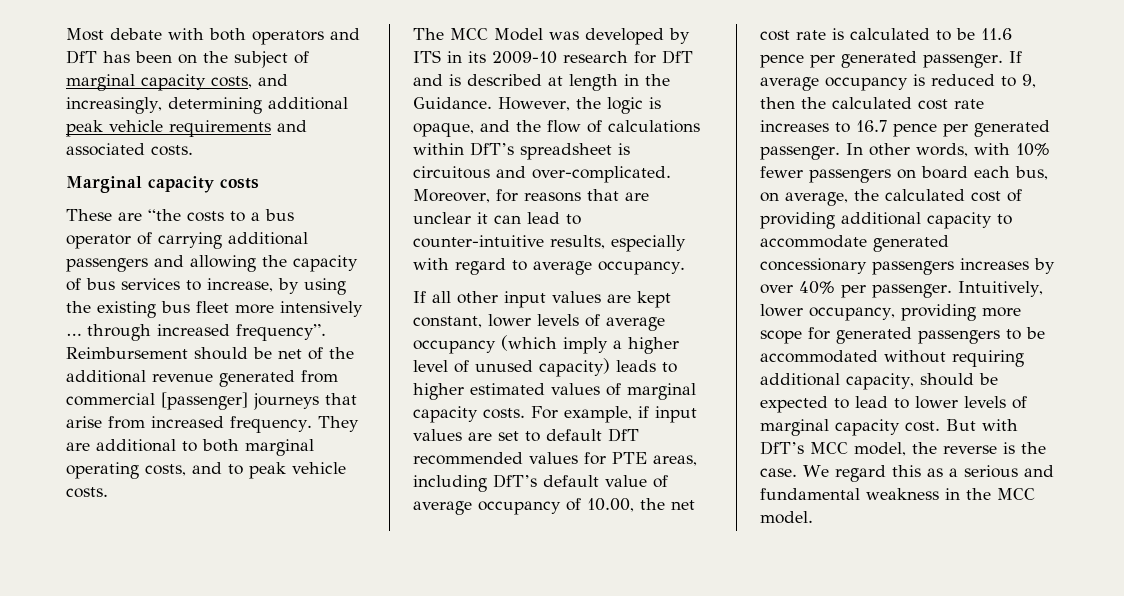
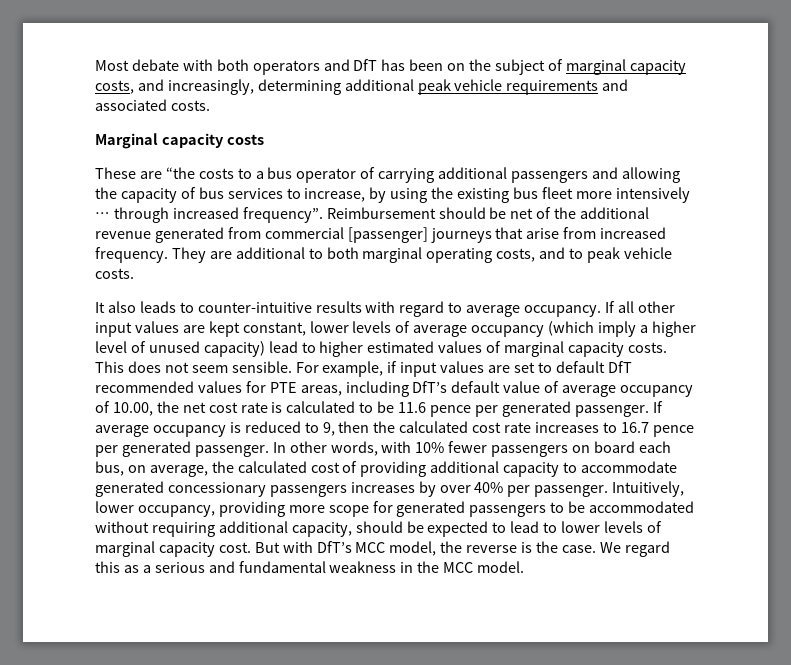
- The MCC Model was developed by ITS in its 2009-10 research for DfT and is described at length in the Guidance. However, the logic is opaque, and the flow of calculations within DfT’s spreadsheet is circuitous and over-complicated. Moreover, for reasons that are unclear it can lead to counter-intuitive results, especially with regard to average occupancy.
- If all other input values are kept constant, lower levels of average occupancy (which imply a higher level of unused capacity) leads to higher estimated values of marginal capacity costs.
+ It also leads to counter-intuitive results with regard to average occupancy. If all other input values are kept constant, lower levels of average occupancy (which imply a higher level of unused capacity) lead to higher estimated values of marginal capacity costs.
+ This does not seem sensible.

